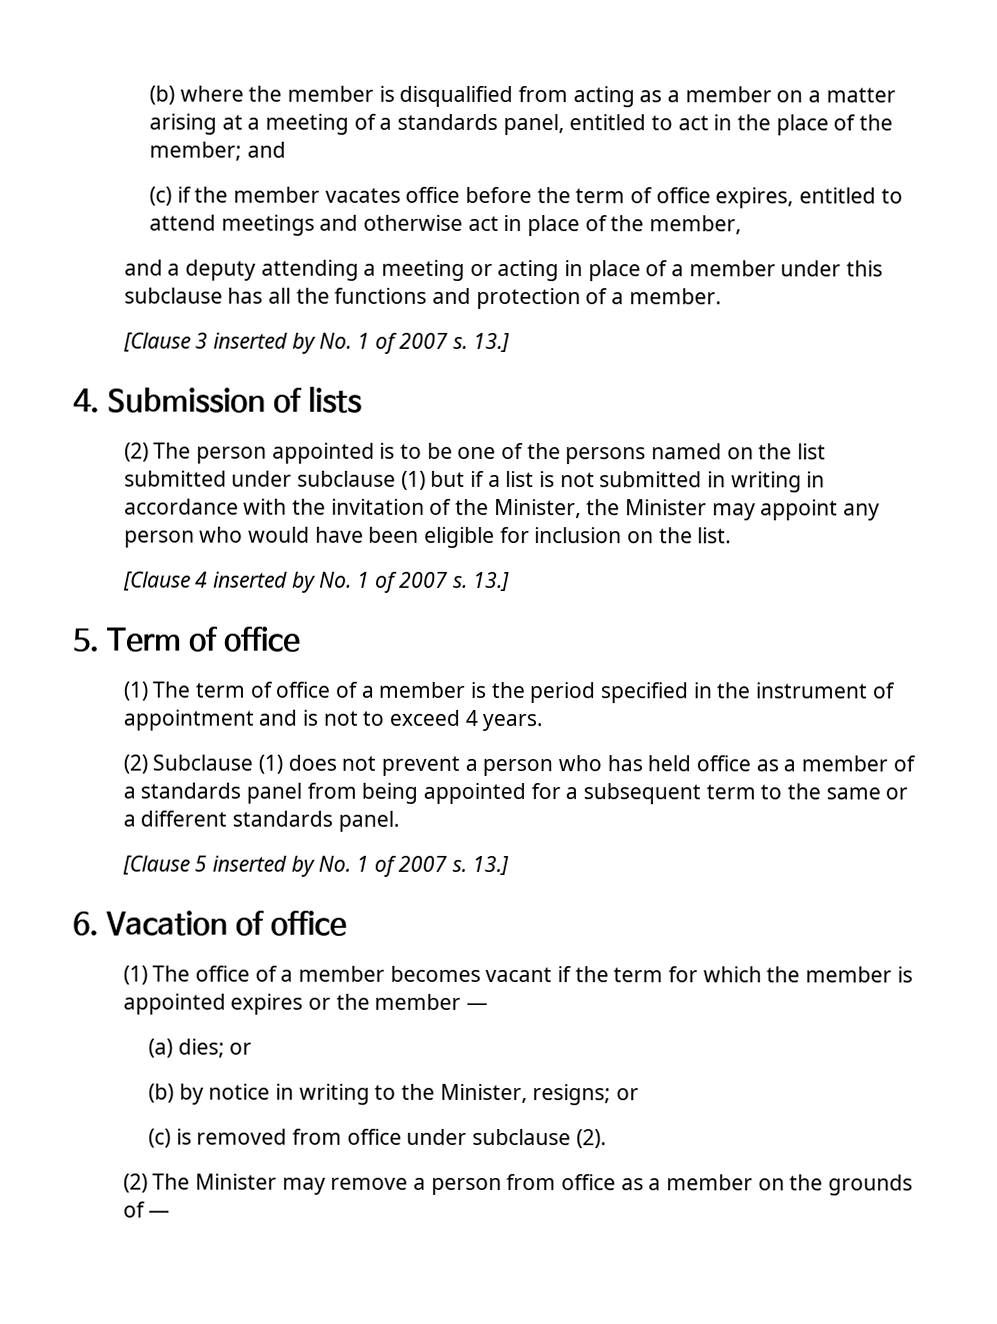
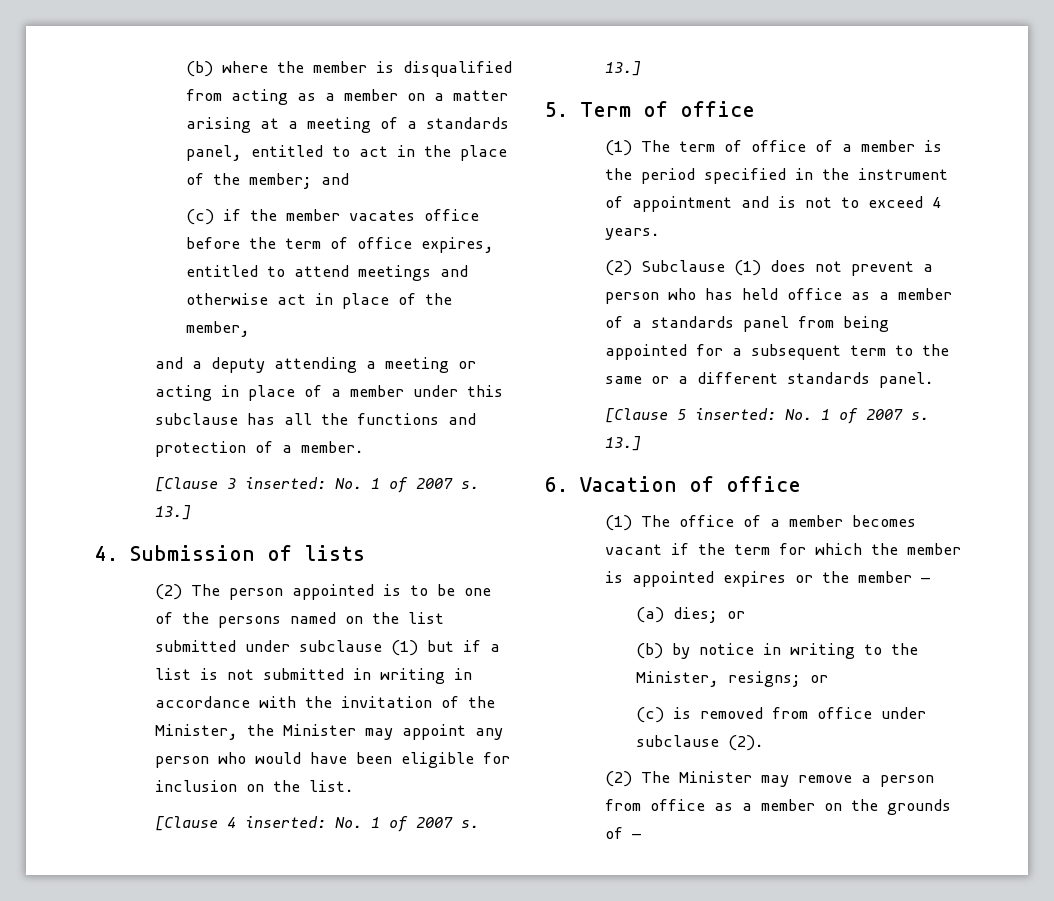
- [Clause 3 inserted by No. 1 of 2007 s.
+ [Clause 3 inserted: No. 1 of 2007 s.
- [Clause 4 inserted by No. 1 of 2007 s.
+ [Clause 4 inserted: No. 1 of 2007 s.
- [Clause 5 inserted by No. 1 of 2007 s.
+ [Clause 5 inserted: No. 1 of 2007 s.

